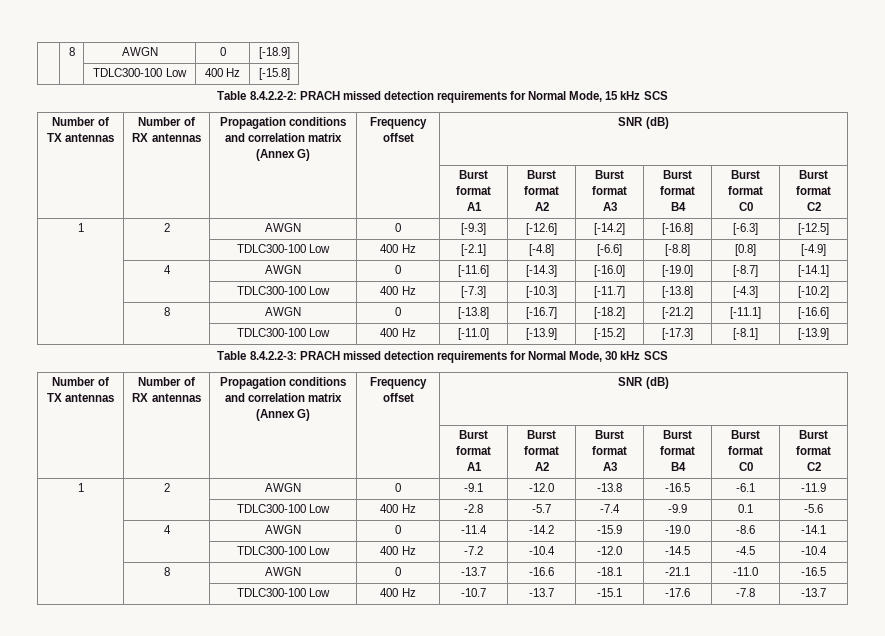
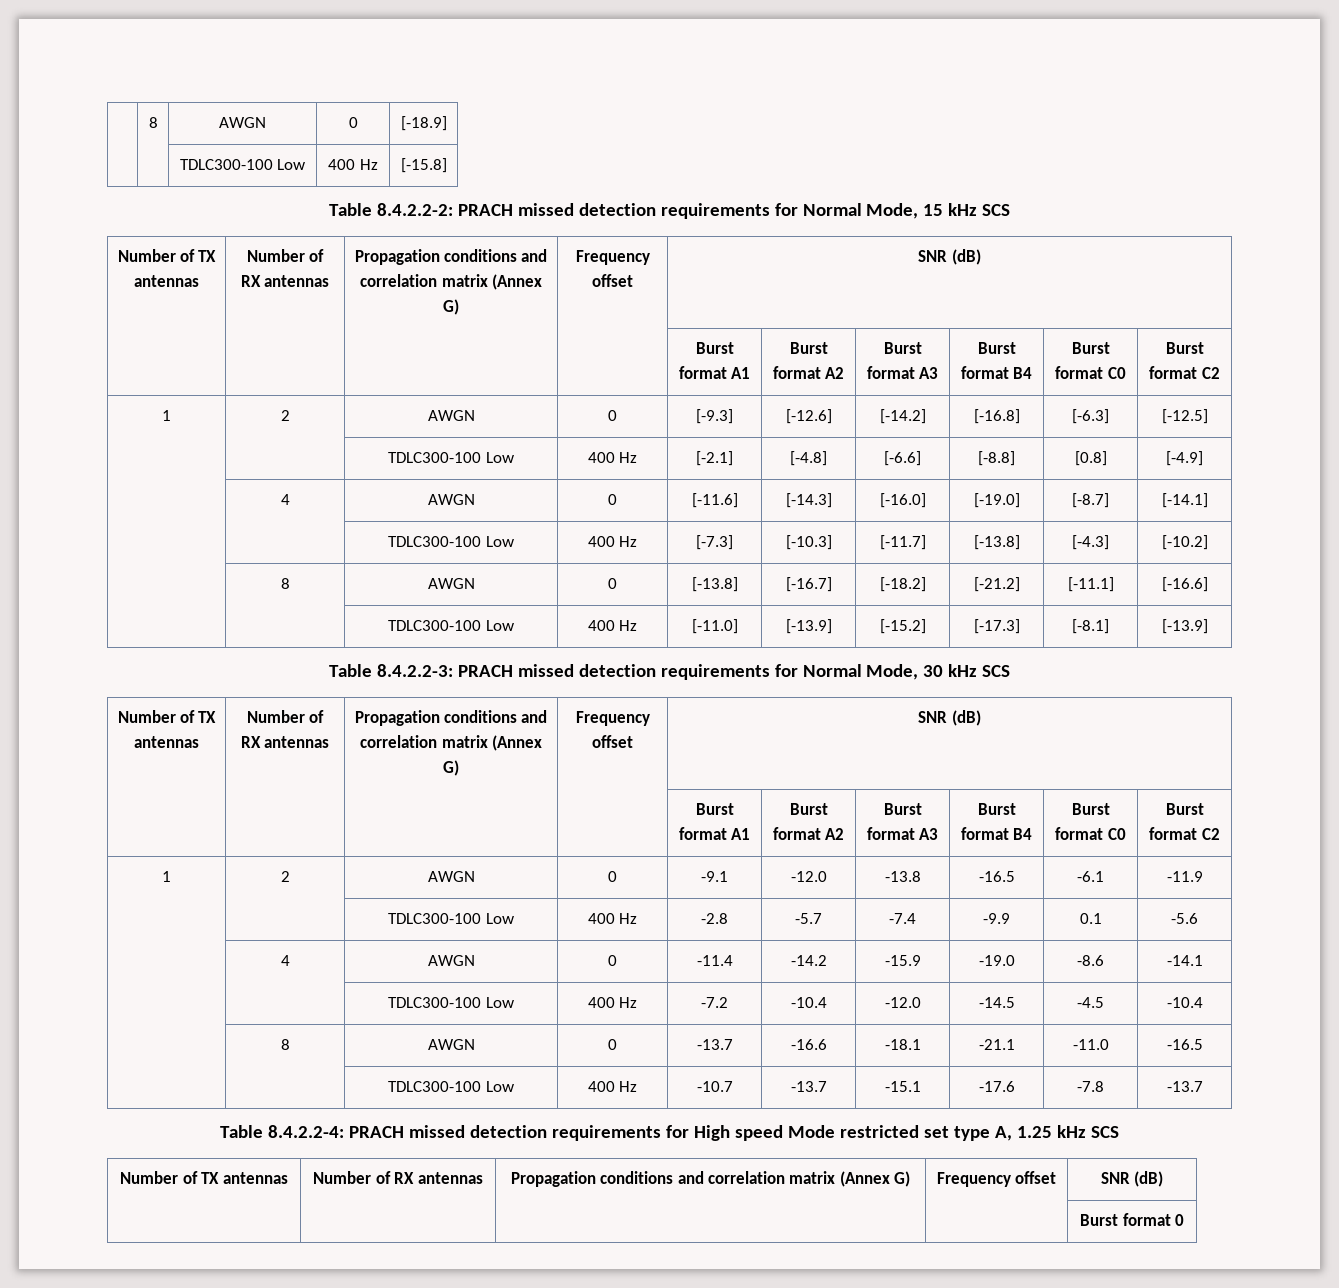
+ Table 8.4.2.2-4: PRACH missed detection requirements for High speed Mode restricted set type A, 1.25 kHz SCS
+ Number of TX antennas | Number of RX antennas | Propagation conditions and correlation matrix (Annex G) | Frequency offset | SNR (dB)
+ | | | | Burst format 0

